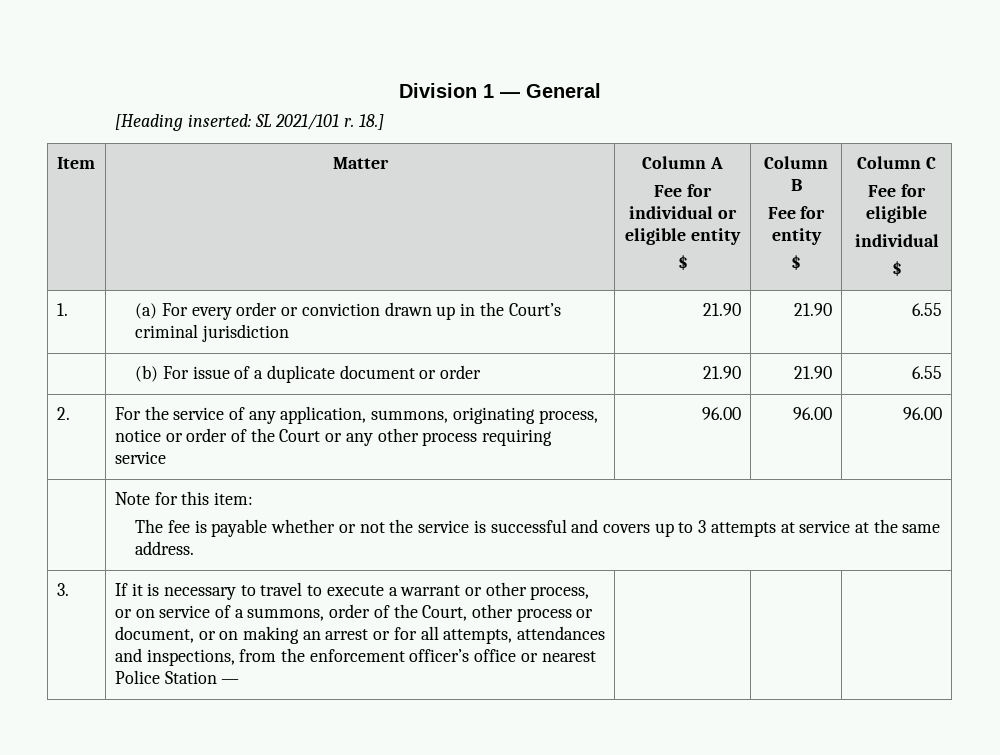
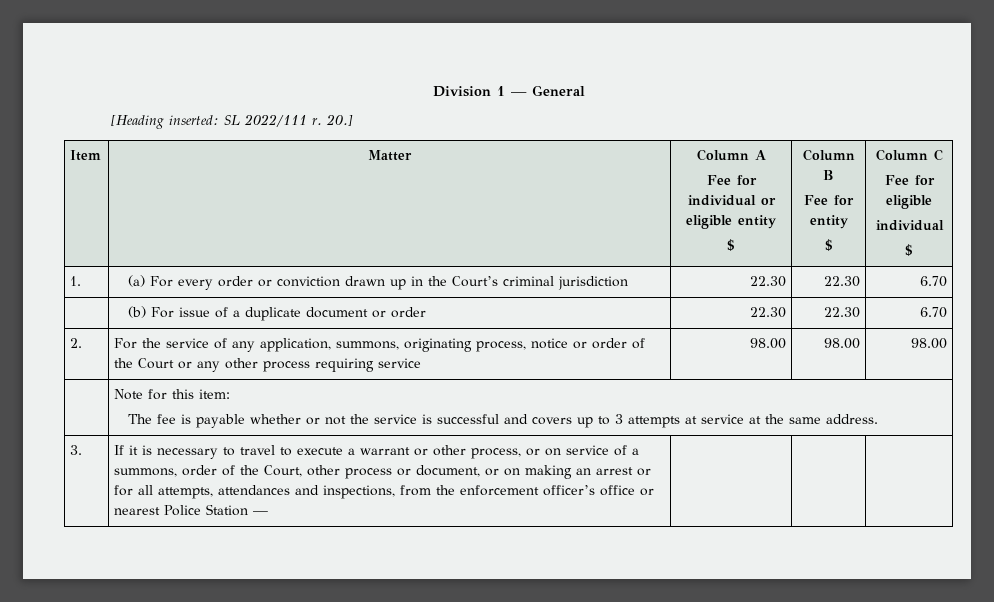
- [Heading inserted: SL 2021/101 r. 18.]
+ [Heading inserted: SL 2022/111 r. 20.]
- 1. | (a) For every order or conviction drawn up in the Court’s criminal jurisdiction | 21.90 | 21.90 | 6.55
+ 1. | (a) For every order or conviction drawn up in the Court’s criminal jurisdiction | 22.30 | 22.30 | 6.70
- | (b) For issue of a duplicate document or order | 21.90 | 21.90 | 6.55
+ | (b) For issue of a duplicate document or order | 22.30 | 22.30 | 6.70
- 2. | For the service of any application, summons, originating process, notice or order of the Court or any other process requiring service | 96.00 | 96.00 | 96.00
+ 2. | For the service of any application, summons, originating process, notice or order of the Court or any other process requiring service | 98.00 | 98.00 | 98.00

